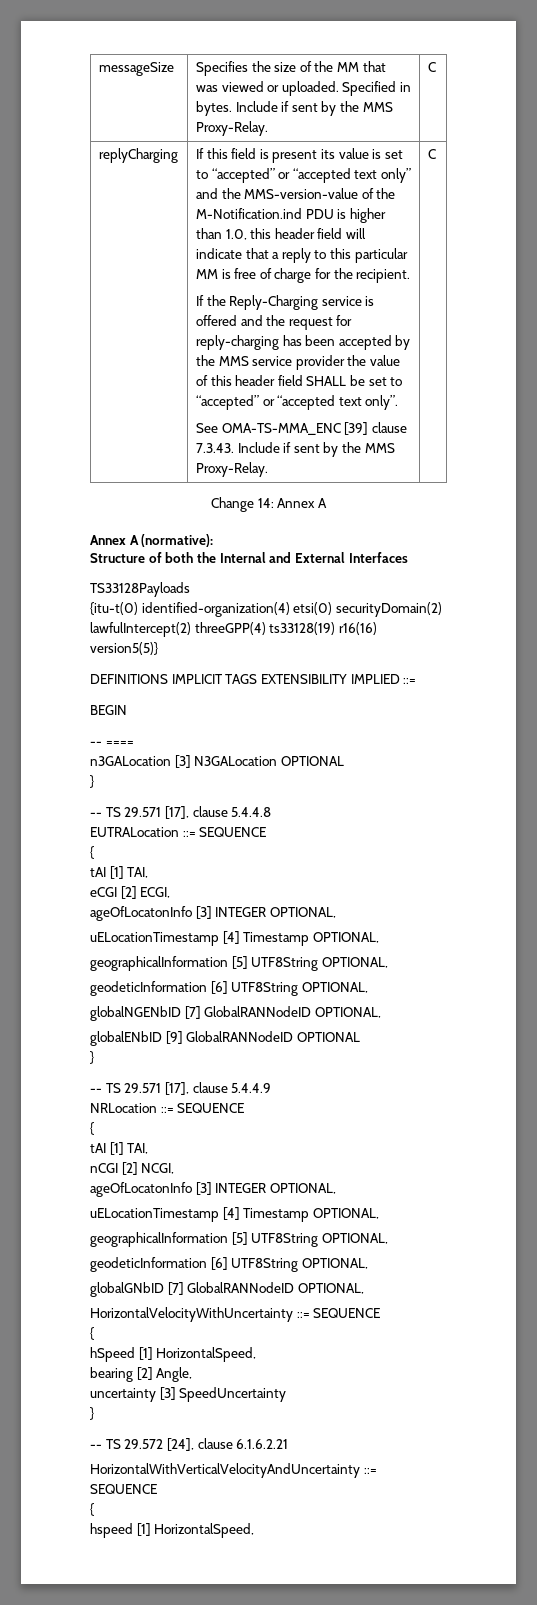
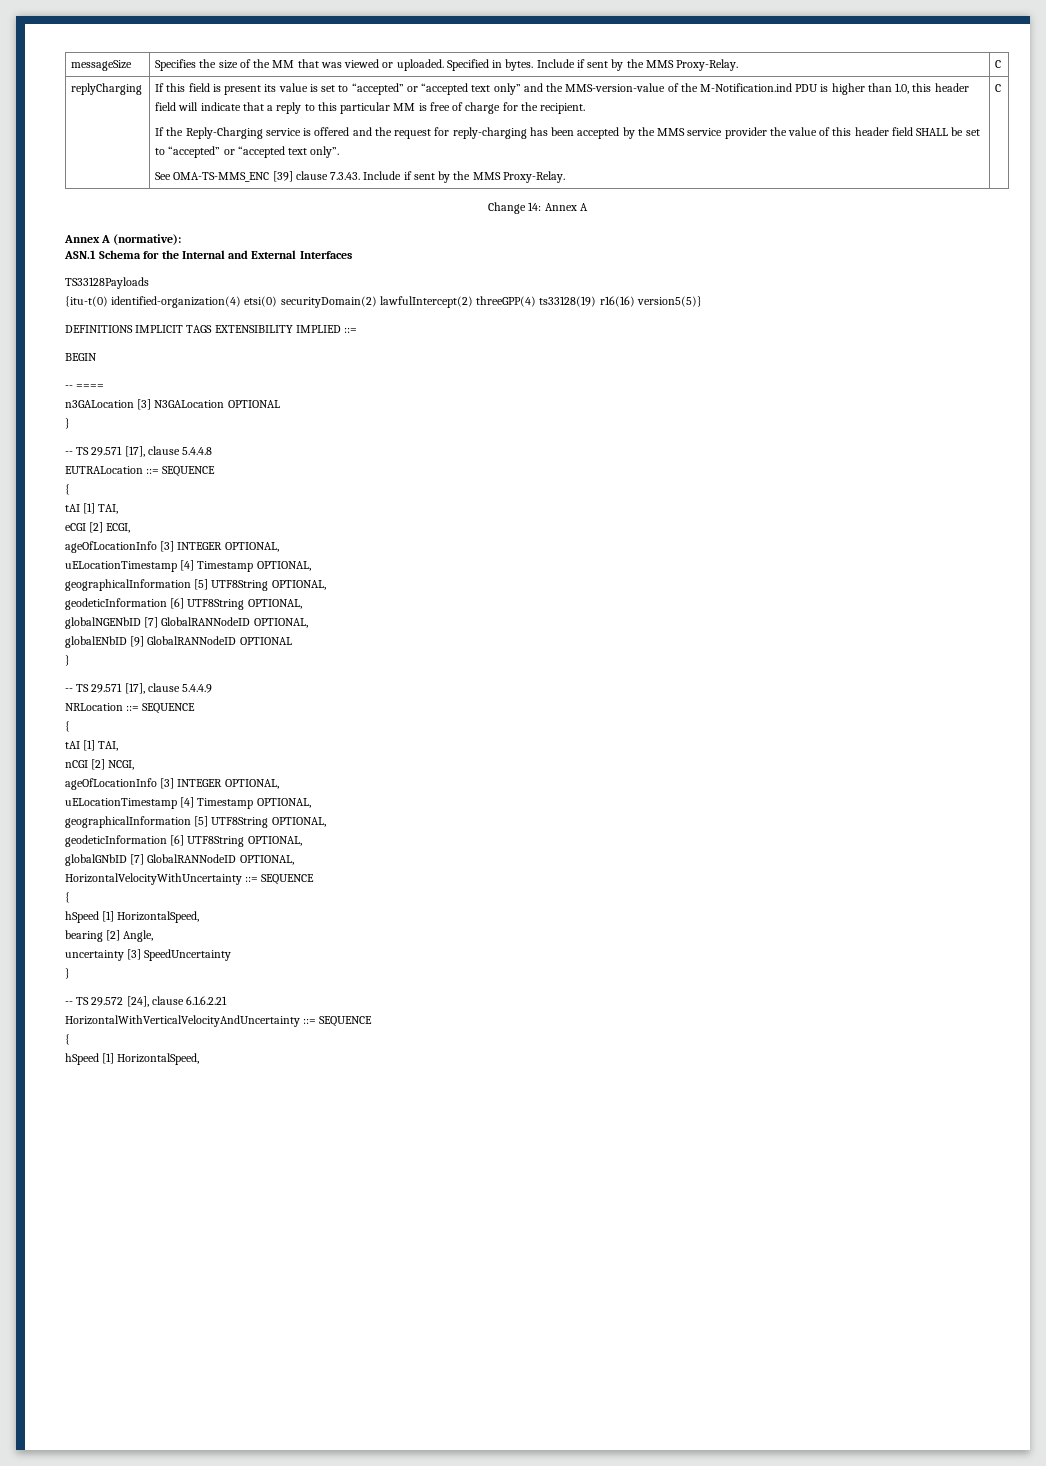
- See OMA-TS-MMA_ENC [39] clause 7.3.43. Include if sent by the MMS Proxy-Relay.
+ See OMA-TS-MMS_ENC [39] clause 7.3.43. Include if sent by the MMS Proxy-Relay.
- Structure of both the Internal and External Interfaces
+ ASN.1 Schema for the Internal and External Interfaces
  eCGI [2] ECGI,
- ageOfLocatonInfo [3] INTEGER OPTIONAL,
+ ageOfLocationInfo [3] INTEGER OPTIONAL,
  nCGI [2] NCGI,
- ageOfLocatonInfo [3] INTEGER OPTIONAL,
+ ageOfLocationInfo [3] INTEGER OPTIONAL,
  HorizontalWithVerticalVelocityAndUncertainty ::= SEQUENCE
  {
- hspeed [1] HorizontalSpeed,
+ hSpeed [1] HorizontalSpeed,

